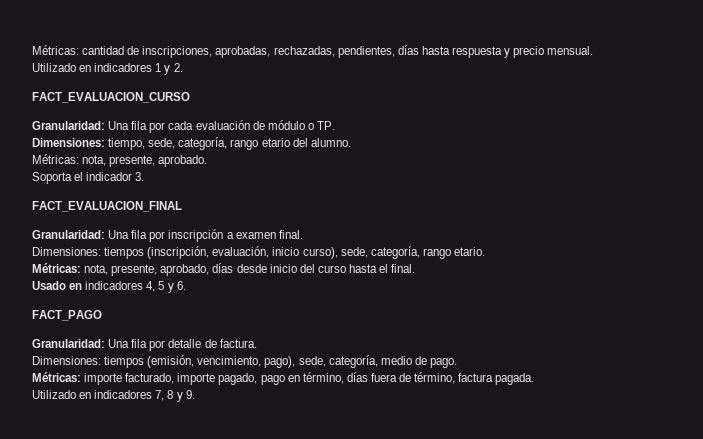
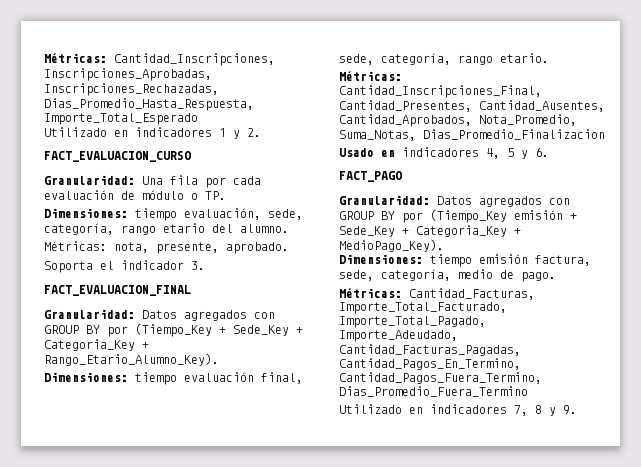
- Métricas: cantidad de inscripciones, aprobadas, rechazadas, pendientes, días hasta respuesta y precio mensual.
+ Métricas: Cantidad_Inscripciones, Inscripciones_Aprobadas, Inscripciones_Rechazadas, Dias_Promedio_Hasta_Respuesta, Importe_Total_Esperado
- Dimensiones: tiempo, sede, categoría, rango etario del alumno.
+ Dimensiones: tiempo evaluación, sede, categoría, rango etario del alumno.
- Granularidad: Una fila por inscripción a examen final.
- Dimensiones: tiempos (inscripción, evaluación, inicio curso), sede, categoría, rango etario.
+ Granularidad: Datos agregados con GROUP BY por (Tiempo_Key + Sede_Key + Categoria_Key + Rango_Etario_Alumno_Key).
+ Dimensiones: tiempo evaluación final, sede, categoría, rango etario.
- Métricas: nota, presente, aprobado, días desde inicio del curso hasta el final.
+ Métricas: Cantidad_Inscripciones_Final, Cantidad_Presentes, Cantidad_Ausentes, Cantidad_Aprobados, Nota_Promedio, Suma_Notas, Dias_Promedio_Finalizacion
- Granularidad: Una fila por detalle de factura.
- Dimensiones: tiempos (emisión, vencimiento, pago), sede, categoría, medio de pago.
+ Granularidad: Datos agregados con GROUP BY por (Tiempo_Key emisión + Sede_Key + Categoria_Key + MedioPago_Key).
+ Dimensiones: tiempo emisión factura, sede, categoría, medio de pago.
- Métricas: importe facturado, importe pagado, pago en término, días fuera de término, factura pagada.
+ Métricas: Cantidad_Facturas, Importe_Total_Facturado, Importe_Total_Pagado, Importe_Adeudado, Cantidad_Facturas_Pagadas, Cantidad_Pagos_En_Termino, Cantidad_Pagos_Fuera_Termino, Dias_Promedio_Fuera_Termino

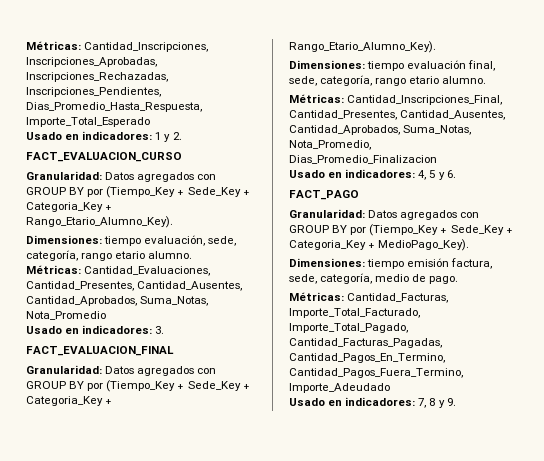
- Métricas: Cantidad_Inscripciones, Inscripciones_Aprobadas, Inscripciones_Rechazadas, Dias_Promedio_Hasta_Respuesta, Importe_Total_Esperado
+ Métricas: Cantidad_Inscripciones, Inscripciones_Aprobadas, Inscripciones_Rechazadas, Inscripciones_Pendientes, Dias_Promedio_Hasta_Respuesta, Importe_Total_Esperado
- Utilizado en indicadores 1 y 2.
+ Usado en indicadores: 1 y 2.
  FACT_EVALUACION_CURSO
- Granularidad: Una fila por cada evaluación de módulo o TP.
+ Granularidad: Datos agregados con GROUP BY por (Tiempo_Key + Sede_Key + Categoria_Key + Rango_Etario_Alumno_Key).
- Dimensiones: tiempo evaluación, sede, categoría, rango etario del alumno.
- Métricas: nota, presente, aprobado.
- Soporta el indicador 3.
+ Dimensiones: tiempo evaluación, sede, categoría, rango etario alumno.
+ Métricas: Cantidad_Evaluaciones, Cantidad_Presentes, Cantidad_Ausentes, Cantidad_Aprobados, Suma_Notas, Nota_Promedio
+ Usado en indicadores: 3.
- Dimensiones: tiempo evaluación final, sede, categoría, rango etario.
+ Dimensiones: tiempo evaluación final, sede, categoría, rango etario alumno.
- Métricas: Cantidad_Inscripciones_Final, Cantidad_Presentes, Cantidad_Ausentes, Cantidad_Aprobados, Nota_Promedio, Suma_Notas, Dias_Promedio_Finalizacion
+ Métricas: Cantidad_Inscripciones_Final, Cantidad_Presentes, Cantidad_Ausentes, Cantidad_Aprobados, Suma_Notas, Nota_Promedio, Dias_Promedio_Finalizacion
- Usado en indicadores 4, 5 y 6.
+ Usado en indicadores: 4, 5 y 6.
- Granularidad: Datos agregados con GROUP BY por (Tiempo_Key emisión + Sede_Key + Categoria_Key + MedioPago_Key).
+ Granularidad: Datos agregados con GROUP BY por (Tiempo_Key + Sede_Key + Categoria_Key + MedioPago_Key).
- Métricas: Cantidad_Facturas, Importe_Total_Facturado, Importe_Total_Pagado, Importe_Adeudado, Cantidad_Facturas_Pagadas, Cantidad_Pagos_En_Termino, Cantidad_Pagos_Fuera_Termino, Dias_Promedio_Fuera_Termino
- Utilizado en indicadores 7, 8 y 9.
+ Métricas: Cantidad_Facturas, Importe_Total_Facturado, Importe_Total_Pagado, Cantidad_Facturas_Pagadas, Cantidad_Pagos_En_Termino, Cantidad_Pagos_Fuera_Termino, Importe_Adeudado
+ Usado en indicadores: 7, 8 y 9.

